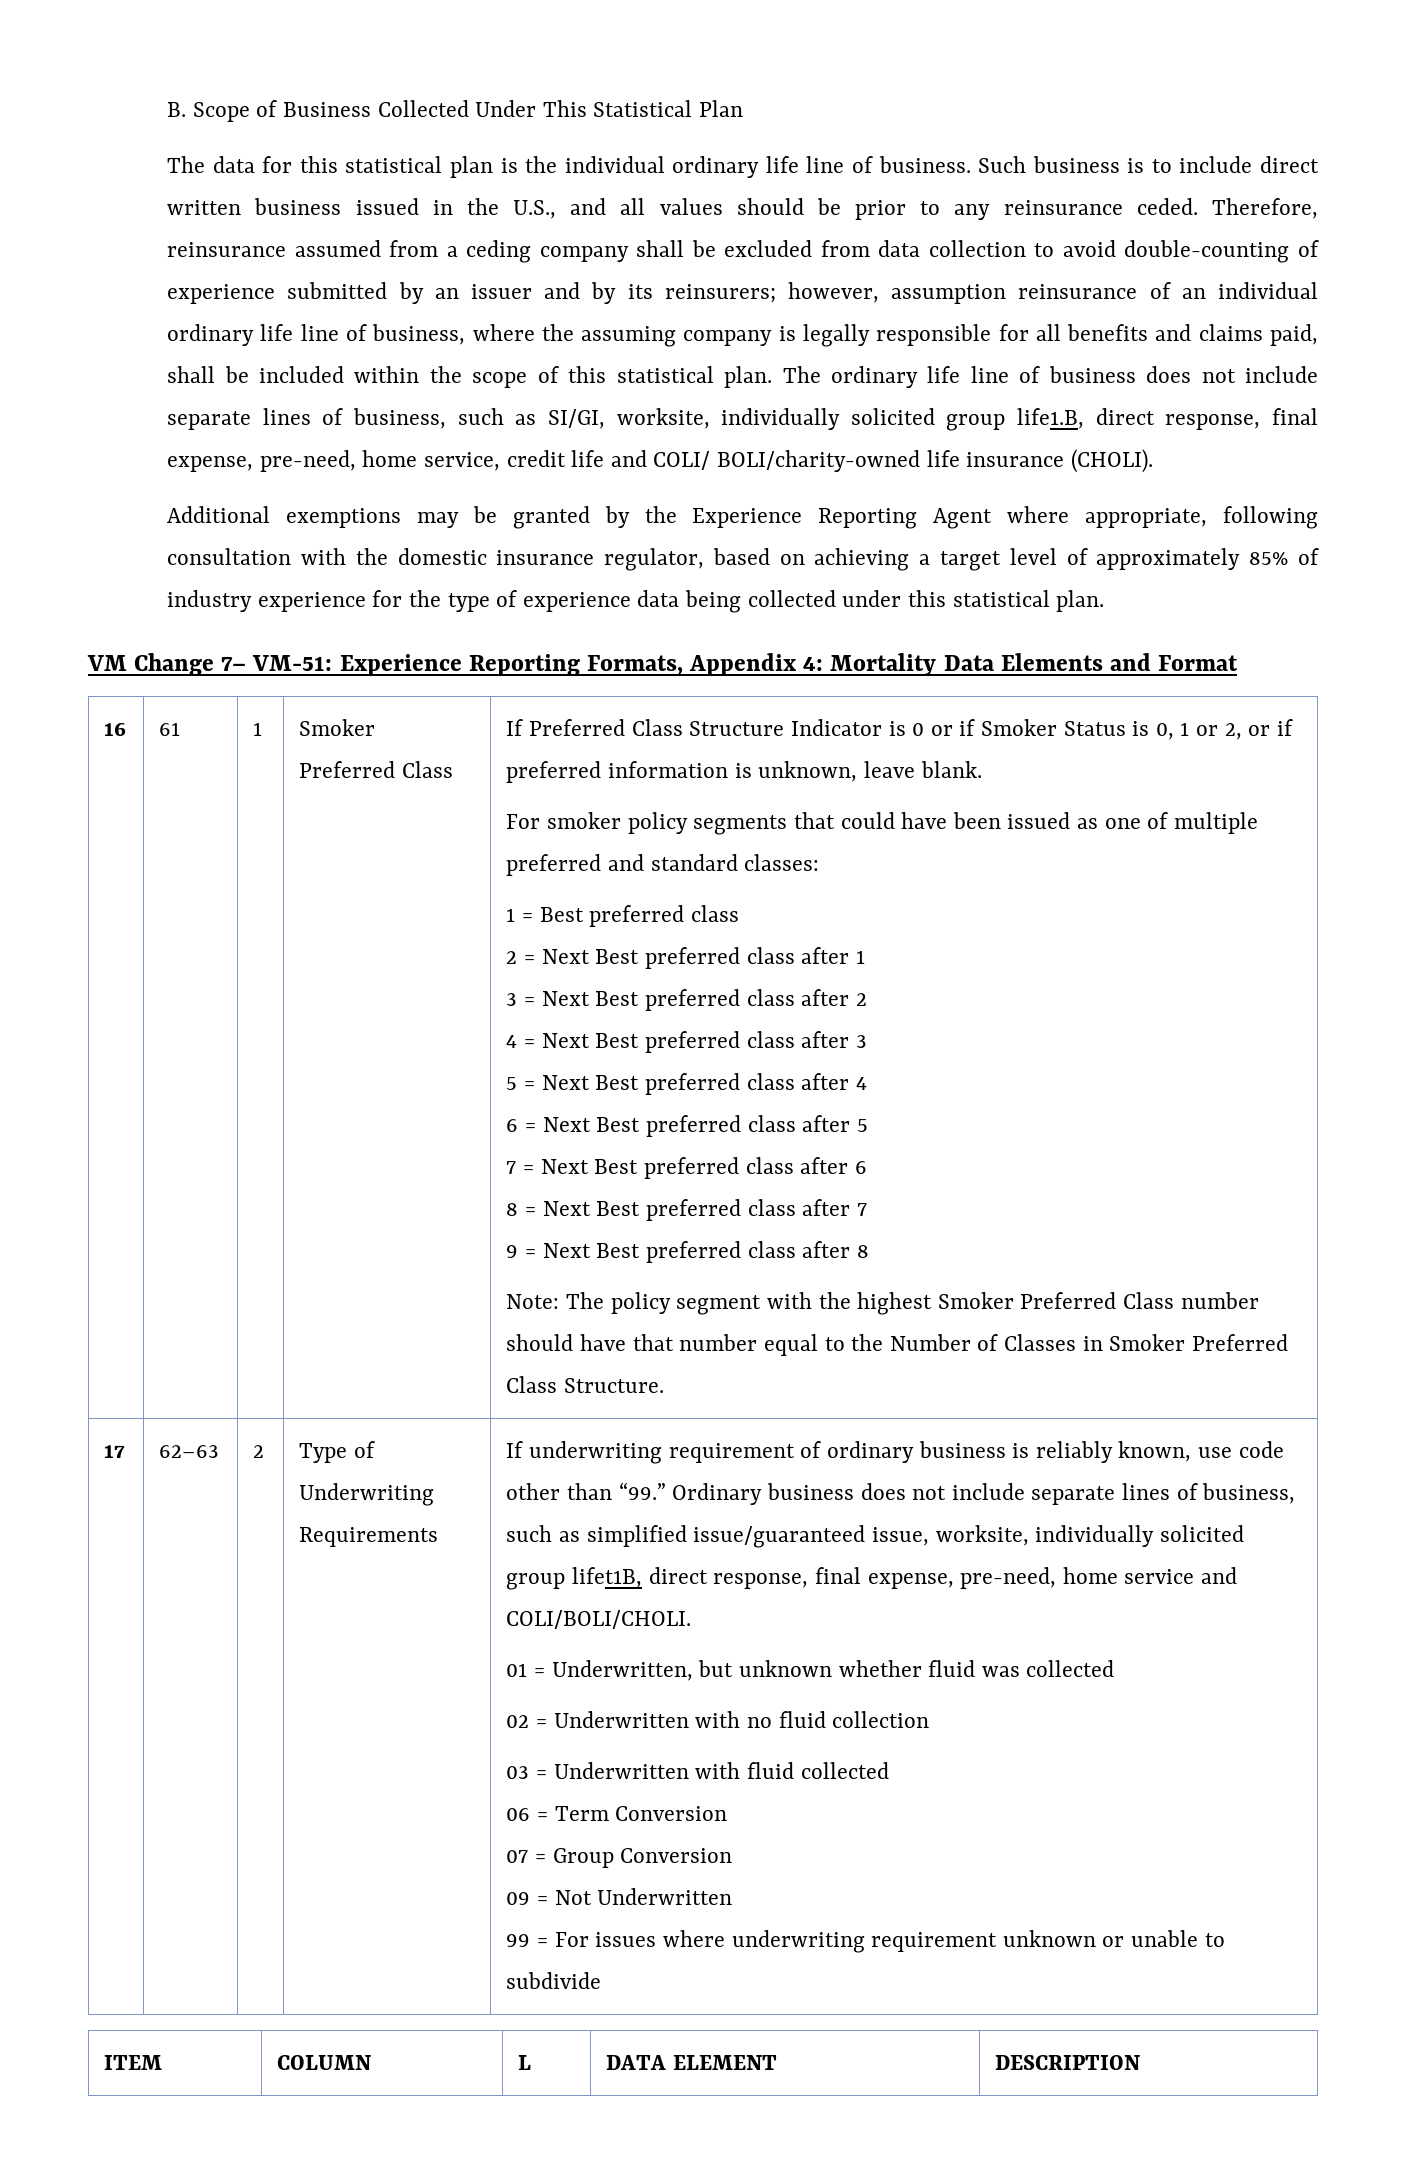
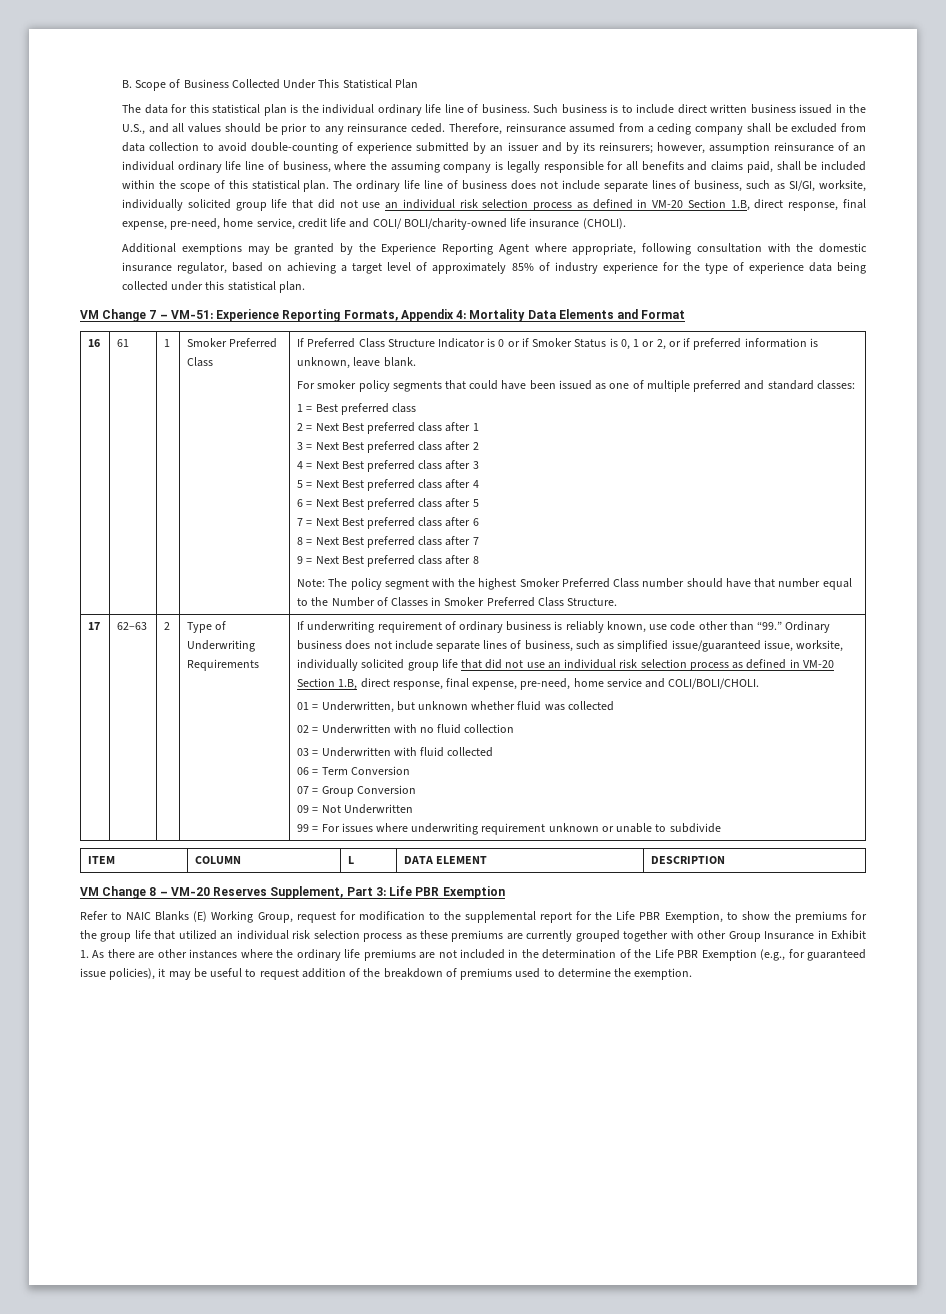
- The ordinary life line of business does not include separate lines of business, such as SI/GI, worksite, individually solicited group life1.B, direct response, final expense, pre-need, home service, credit life and COLI/ BOLI/charity-owned life insurance (CHOLI).
+ The ordinary life line of business does not include separate lines of business, such as SI/GI, worksite, individually solicited group life that did not use an individual risk selection process as defined in VM-20 Section 1.B, direct response, final expense, pre-need, home service, credit life and COLI/ BOLI/charity-owned life insurance (CHOLI).
- VM Change 7– VM-51: Experience Reporting Formats, Appendix 4: Mortality Data Elements and Format
+ VM Change 7 – VM-51: Experience Reporting Formats, Appendix 4: Mortality Data Elements and Format
- If underwriting requirement of ordinary business is reliably known, use code other than “99.” Ordinary business does not include separate lines of business, such as simplified issue/guaranteed issue, worksite, individually solicited group lifet1B, direct response, final expense, pre-need, home service and COLI/BOLI/CHOLI.
+ If underwriting requirement of ordinary business is reliably known, use code other than “99.” Ordinary business does not include separate lines of business, such as simplified issue/guaranteed issue, worksite, individually solicited group life that did not use an individual risk selection process as defined in VM-20 Section 1.B, direct response, final expense, pre-need, home service and COLI/BOLI/CHOLI.
+ VM Change 8 – VM-20 Reserves Supplement, Part 3: Life PBR Exemption
+ Refer to NAIC Blanks (E) Working Group, request for modification to the supplemental report for the Life PBR Exemption, to show the premiums for the group life that utilized an individual risk selection process as these premiums are currently grouped together with other Group Insurance in Exhibit 1. As there are other instances where the ordinary life premiums are not included in the determination of the Life PBR Exemption (e.g., for guaranteed issue policies), it may be useful to request addition of the breakdown of premiums used to determine the exemption.

